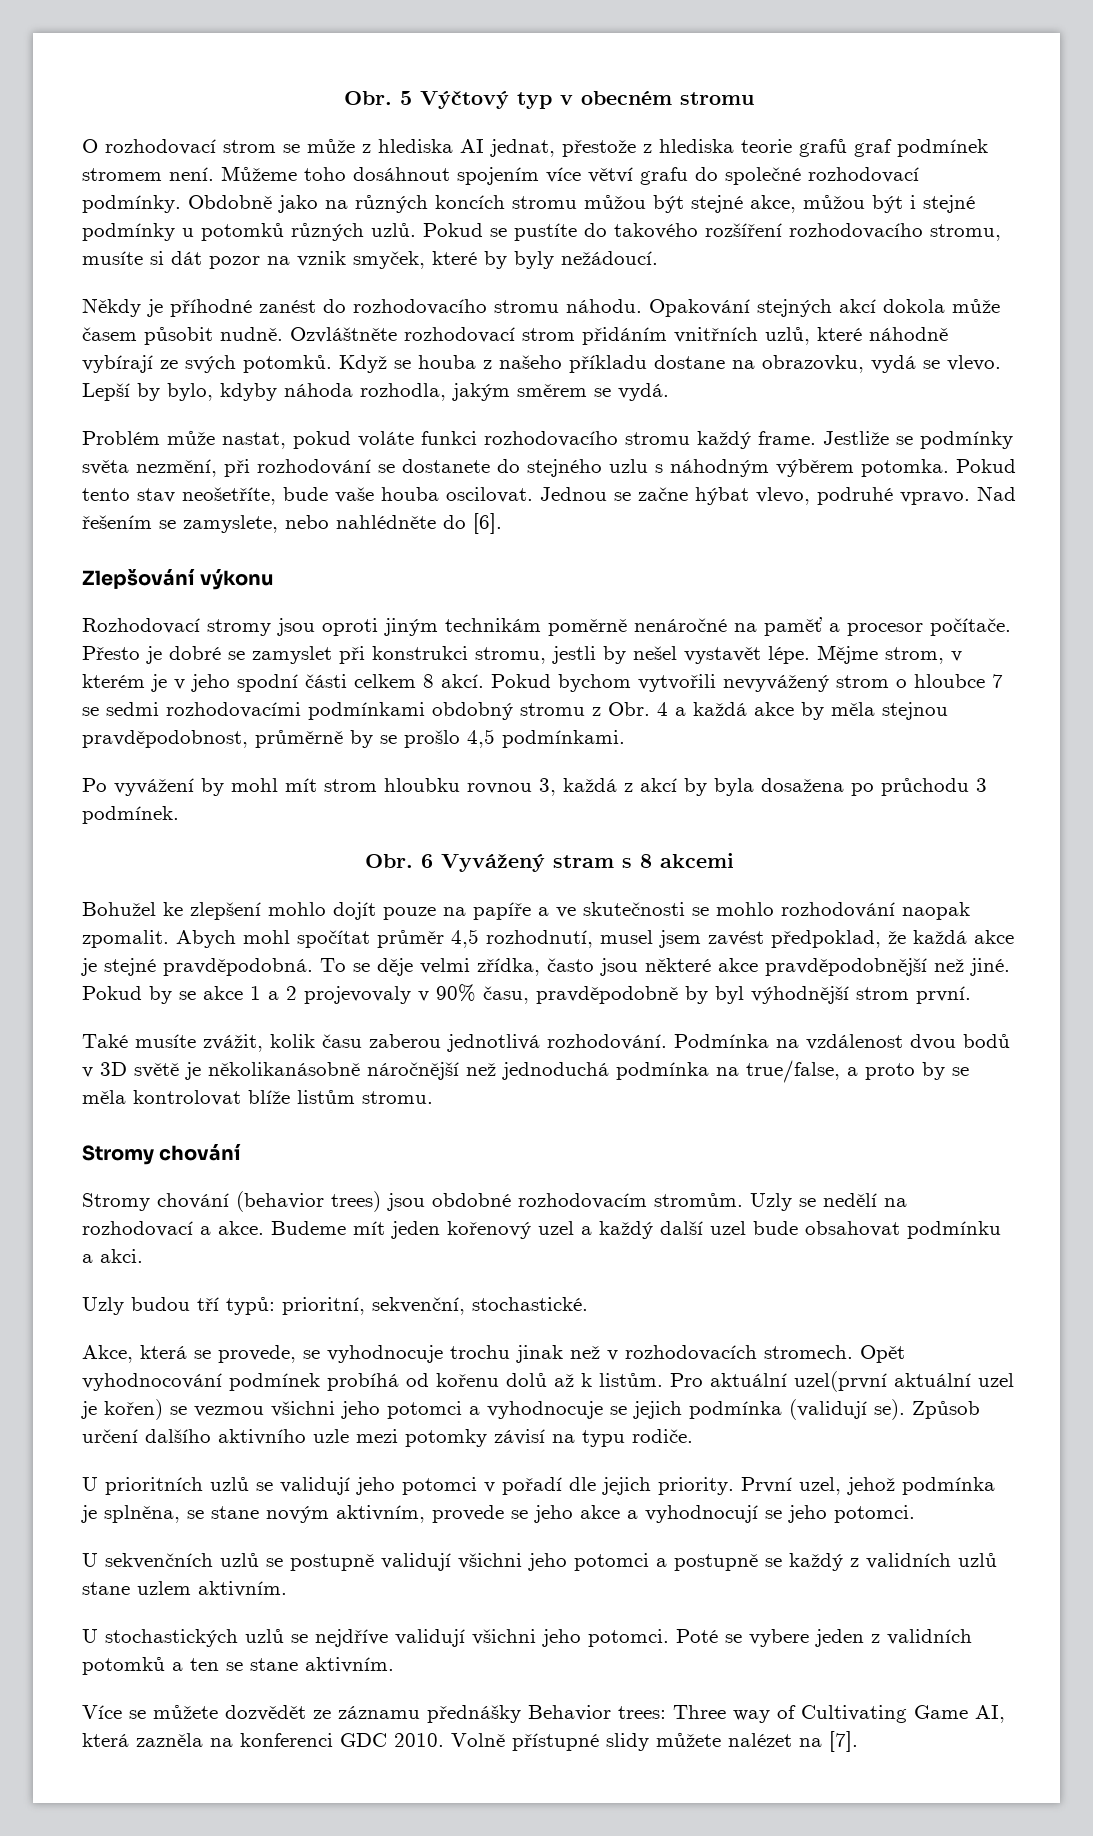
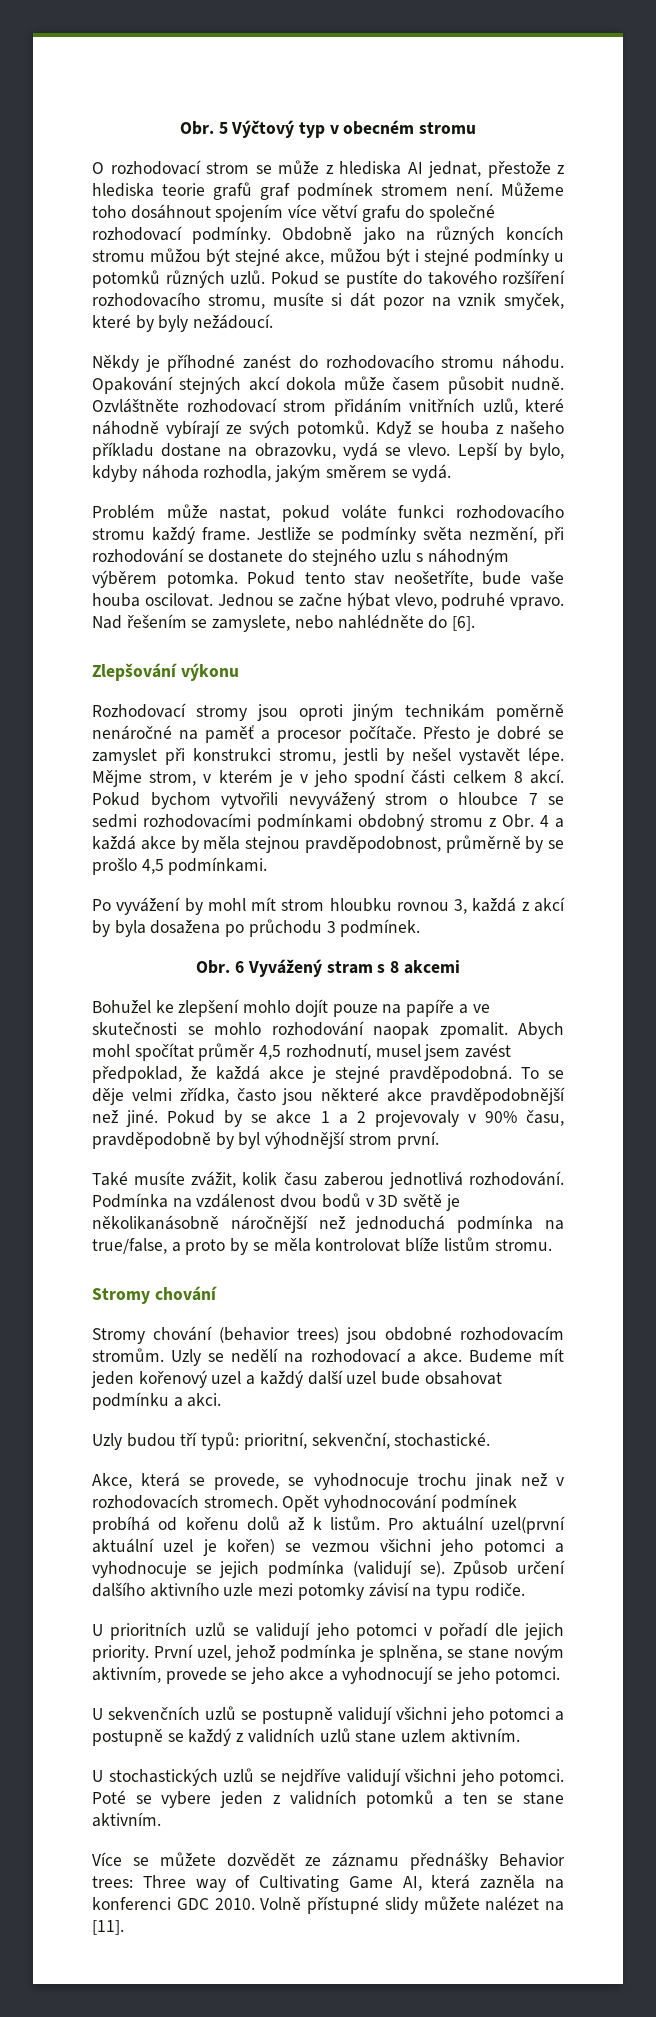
- Volně přístupné slidy můžete nalézet na [7].
+ Volně přístupné slidy můžete nalézet na [11].

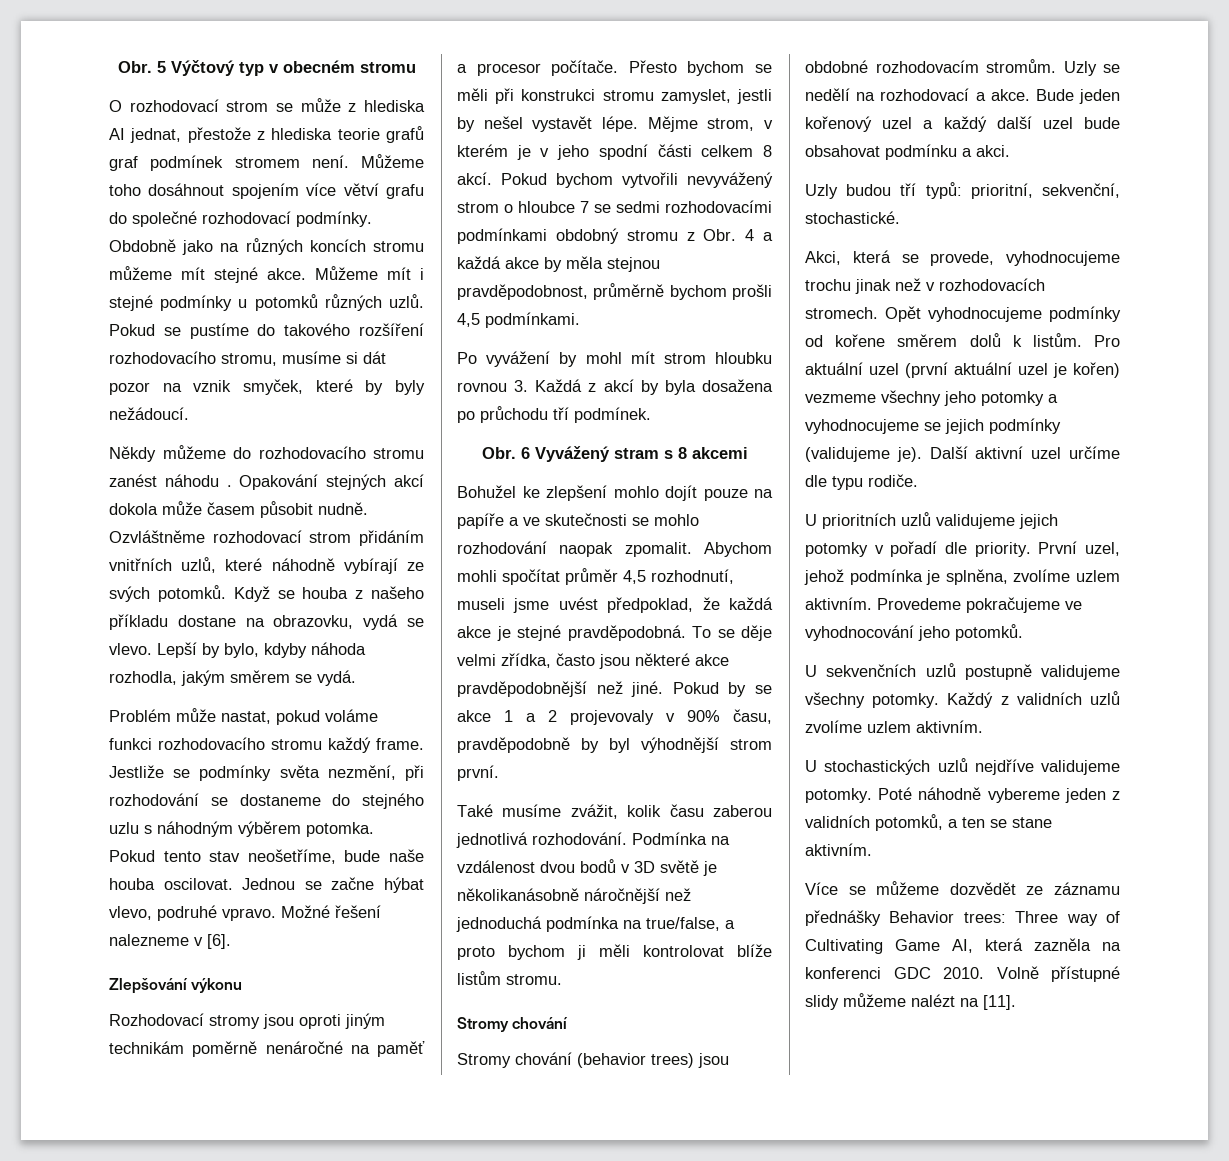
- Obdobně jako na různých koncích stromu můžou být stejné akce, můžou být i stejné podmínky u potomků různých uzlů.
+ Obdobně jako na různých koncích stromu můžeme mít stejné akce. Můžeme mít i stejné podmínky u potomků různých uzlů.
- Pokud se pustíte do takového rozšíření rozhodovacího stromu, musíte si dát pozor na vznik smyček, které by byly nežádoucí.
+ Pokud se pustíme do takového rozšíření rozhodovacího stromu, musíme si dát pozor na vznik smyček, které by byly nežádoucí.
- Někdy je příhodné zanést do rozhodovacího stromu náhodu.
+ Někdy můžeme do rozhodovacího stromu zanést náhodu .
- Ozvláštněte rozhodovací strom přidáním vnitřních uzlů, které náhodně vybírají ze svých potomků.
+ Ozvláštněme rozhodovací strom přidáním vnitřních uzlů, které náhodně vybírají ze svých potomků.
- Problém může nastat, pokud voláte funkci rozhodovacího stromu každý frame.
+ Problém může nastat, pokud voláme funkci rozhodovacího stromu každý frame.
- Jestliže se podmínky světa nezmění, při rozhodování se dostanete do stejného uzlu s náhodným výběrem potomka.
+ Jestliže se podmínky světa nezmění, při rozhodování se dostaneme do stejného uzlu s náhodným výběrem potomka.
- Pokud tento stav neošetříte, bude vaše houba oscilovat.
+ Pokud tento stav neošetříme, bude naše houba oscilovat.
- Nad řešením se zamyslete, nebo nahlédněte do [6].
+ Možné řešení nalezneme v [6].
- Přesto je dobré se zamyslet při konstrukci stromu, jestli by nešel vystavět lépe.
+ Přesto bychom se měli při konstrukci stromu zamyslet, jestli by nešel vystavět lépe.
- Pokud bychom vytvořili nevyvážený strom o hloubce 7 se sedmi rozhodovacími podmínkami obdobný stromu z Obr. 4 a každá akce by měla stejnou pravděpodobnost, průměrně by se prošlo 4,5 podmínkami.
+ Pokud bychom vytvořili nevyvážený strom o hloubce 7 se sedmi rozhodovacími podmínkami obdobný stromu z Obr. 4 a každá akce by měla stejnou pravděpodobnost, průměrně bychom prošli 4,5 podmínkami.
- Po vyvážení by mohl mít strom hloubku rovnou 3, každá z akcí by byla dosažena po průchodu 3 podmínek.
+ Po vyvážení by mohl mít strom hloubku rovnou 3. Každá z akcí by byla dosažena po průchodu tří podmínek.
- Abych mohl spočítat průměr 4,5 rozhodnutí, musel jsem zavést předpoklad, že každá akce je stejné pravděpodobná.
+ Abychom mohli spočítat průměr 4,5 rozhodnutí, museli jsme uvést předpoklad, že každá akce je stejné pravděpodobná.
- Také musíte zvážit, kolik času zaberou jednotlivá rozhodování.
+ Také musíme zvážit, kolik času zaberou jednotlivá rozhodování.
- Podmínka na vzdálenost dvou bodů v 3D světě je několikanásobně náročnější než jednoduchá podmínka na true/false, a proto by se měla kontrolovat blíže listům stromu.
+ Podmínka na vzdálenost dvou bodů v 3D světě je několikanásobně náročnější než jednoduchá podmínka na true/false, a proto bychom ji měli kontrolovat blíže listům stromu.
- Budeme mít jeden kořenový uzel a každý další uzel bude obsahovat podmínku a akci.
+ Bude jeden kořenový uzel a každý další uzel bude obsahovat podmínku a akci.
- Akce, která se provede, se vyhodnocuje trochu jinak než v rozhodovacích stromech.
+ Akci, která se provede, vyhodnocujeme trochu jinak než v rozhodovacích stromech.
- Opět vyhodnocování podmínek probíhá od kořenu dolů až k listům.
+ Opět vyhodnocujeme podmínky od kořene směrem dolů k listům.
- Pro aktuální uzel(první aktuální uzel je kořen) se vezmou všichni jeho potomci a vyhodnocuje se jejich podmínka (validují se). Způsob určení dalšího aktivního uzle mezi potomky závisí na typu rodiče.
+ Pro aktuální uzel (první aktuální uzel je kořen) vezmeme všechny jeho potomky a vyhodnocujeme se jejich podmínky (validujeme je). Další aktivní uzel určíme dle typu rodiče.
- U prioritních uzlů se validují jeho potomci v pořadí dle jejich priority.
+ U prioritních uzlů validujeme jejich potomky v pořadí dle priority.
- První uzel, jehož podmínka je splněna, se stane novým aktivním, provede se jeho akce a vyhodnocují se jeho potomci.
- U sekvenčních uzlů se postupně validují všichni jeho potomci a postupně se každý z validních uzlů stane uzlem aktivním.
+ První uzel, jehož podmínka je splněna, zvolíme uzlem aktivním. Provedeme pokračujeme ve vyhodnocování jeho potomků.
+ U sekvenčních uzlů postupně validujeme všechny potomky. Každý z validních uzlů zvolíme uzlem aktivním.
- U stochastických uzlů se nejdříve validují všichni jeho potomci. Poté se vybere jeden z validních potomků a ten se stane aktivním.
+ U stochastických uzlů nejdříve validujeme potomky. Poté náhodně vybereme jeden z validních potomků, a ten se stane aktivním.
- Více se můžete dozvědět ze záznamu přednášky Behavior trees: Three way of Cultivating Game AI, která zazněla na konferenci GDC 2010.
+ Více se můžeme dozvědět ze záznamu přednášky Behavior trees: Three way of Cultivating Game AI, která zazněla na konferenci GDC 2010.
- Volně přístupné slidy můžete nalézet na [11].
+ Volně přístupné slidy můžeme nalézt na [11].

